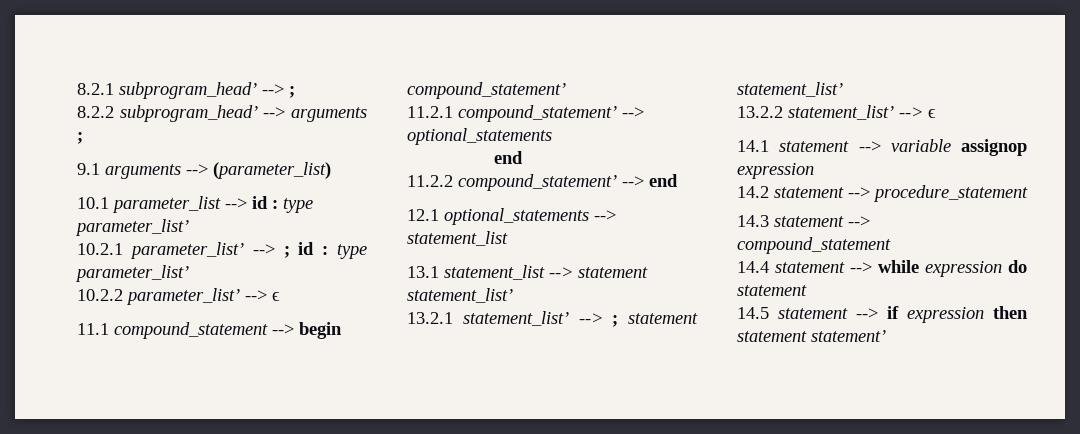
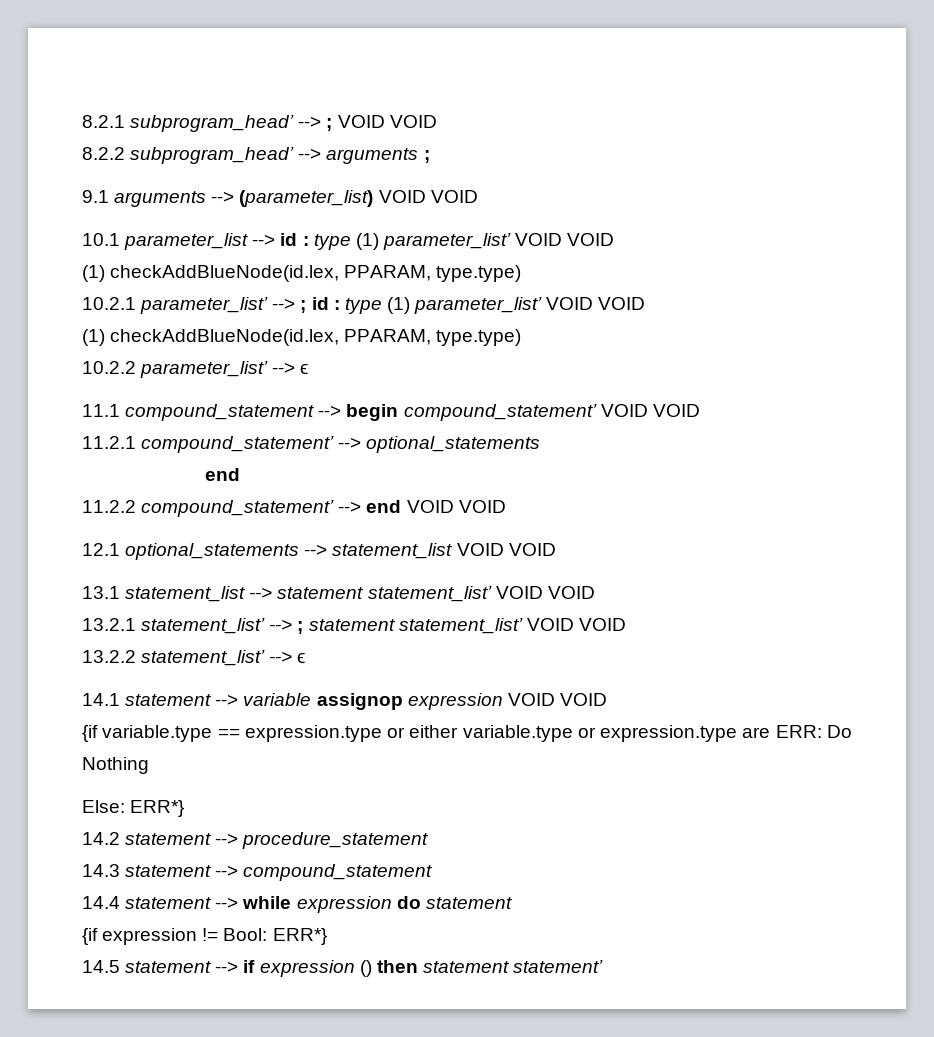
- 8.2.1 subprogram_head’ --> ;
+ 8.2.1 subprogram_head’ --> ; VOID VOID
- 9.1 arguments --> (parameter_list)
+ 9.1 arguments --> (parameter_list) VOID VOID
- 10.1 parameter_list --> id : type parameter_list’
+ 10.1 parameter_list --> id : type (1) parameter_list’ VOID VOID
+ (1) checkAddBlueNode(id.lex, PPARAM, type.type)
- 10.2.1 parameter_list’ --> ; id : type parameter_list’
+ 10.2.1 parameter_list’ --> ; id : type (1) parameter_list’ VOID VOID
+ (1) checkAddBlueNode(id.lex, PPARAM, type.type)
- 11.1 compound_statement --> begin compound_statement’
+ 11.1 compound_statement --> begin compound_statement’ VOID VOID
- 11.2.2 compound_statement’ --> end
+ 11.2.2 compound_statement’ --> end VOID VOID
- 12.1 optional_statements --> statement_list
+ 12.1 optional_statements --> statement_list VOID VOID
- 13.1 statement_list --> statement statement_list’
+ 13.1 statement_list --> statement statement_list’ VOID VOID
- 13.2.1 statement_list’ --> ; statement statement_list’
+ 13.2.1 statement_list’ --> ; statement statement_list’ VOID VOID
- 14.1 statement --> variable assignop expression
+ 14.1 statement --> variable assignop expression VOID VOID
+ {if variable.type == expression.type or either variable.type or expression.type are ERR: Do Nothing
+ Else: ERR*}
+ {if expression != Bool: ERR*}
- 14.5 statement --> if expression then statement statement’
+ 14.5 statement --> if expression () then statement statement’

